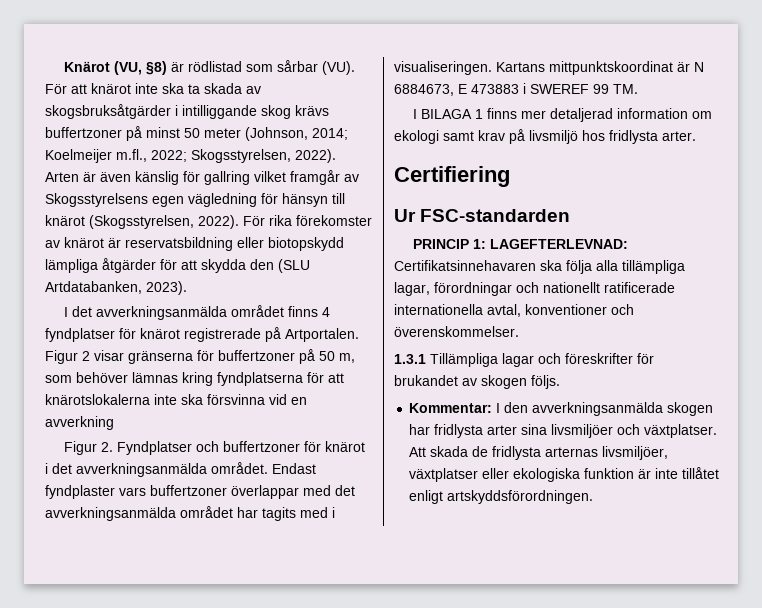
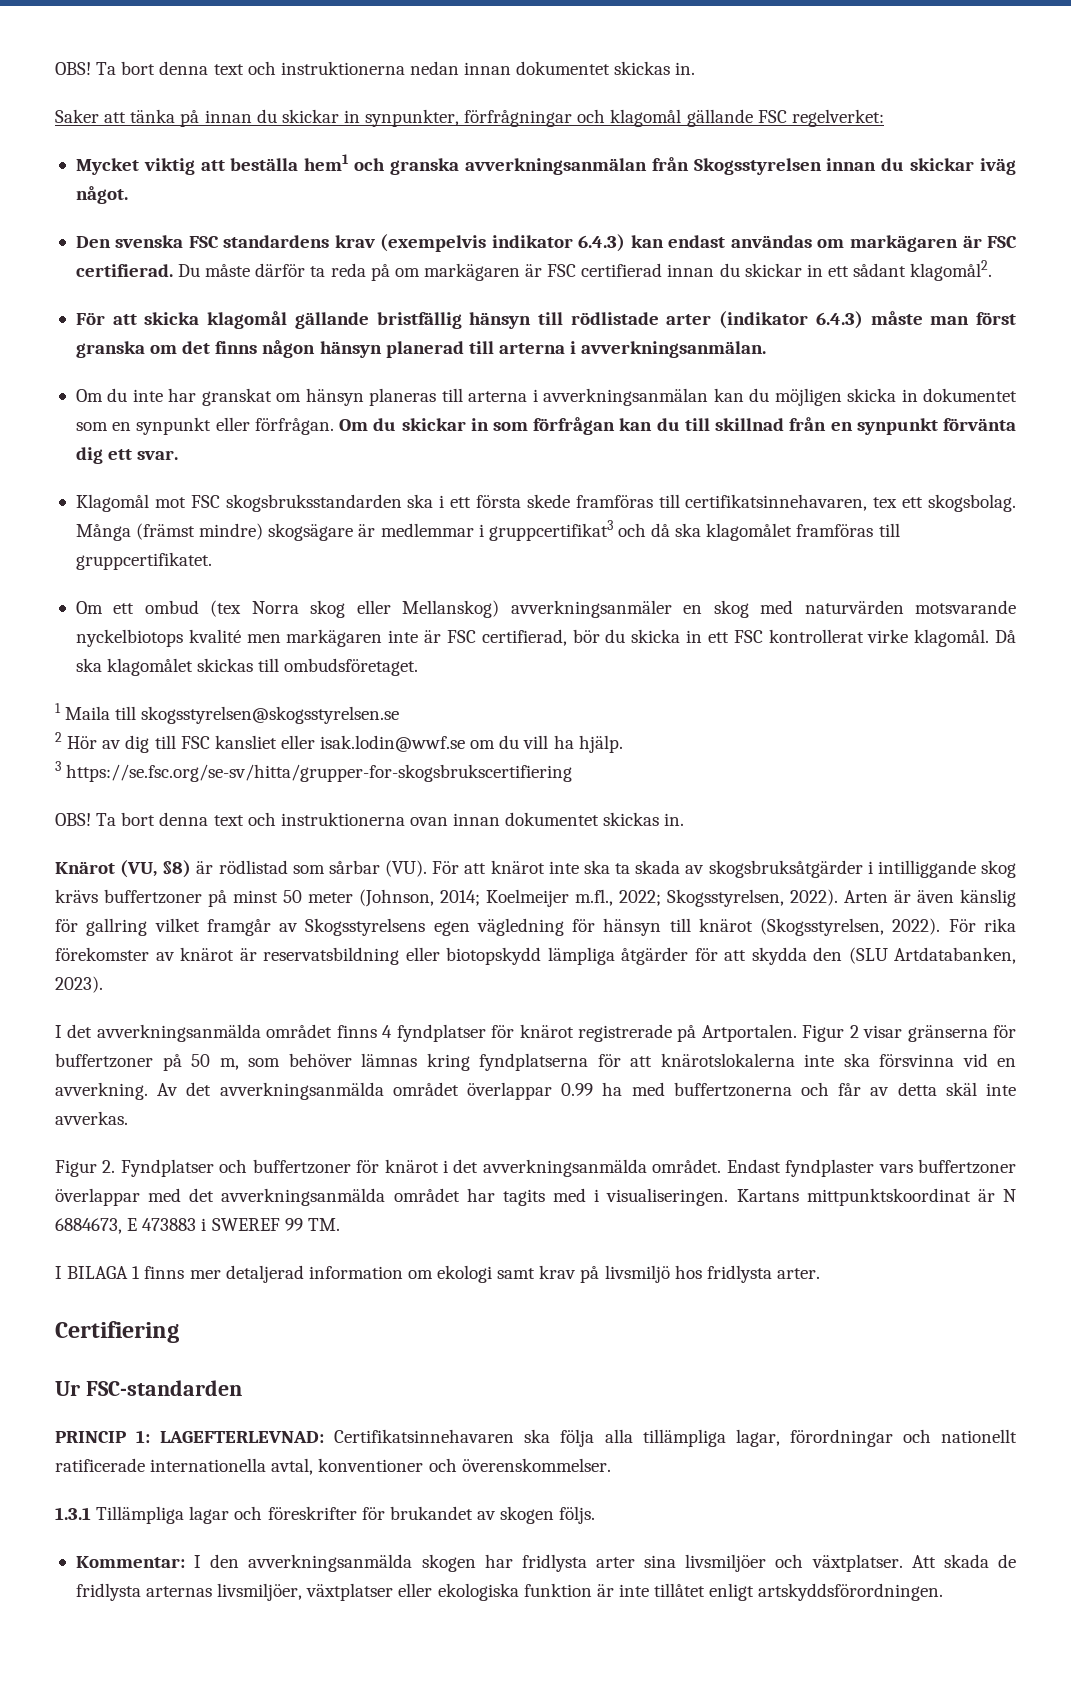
+ OBS! Ta bort denna text och instruktionerna nedan innan dokumentet skickas in.
+ Saker att tänka på innan du skickar in synpunkter, förfrågningar och klagomål gällande FSC regelverket:
+ Mycket viktig att beställa hem1 och granska avverkningsanmälan från Skogsstyrelsen innan du skickar iväg något.
+ Den svenska FSC standardens krav (exempelvis indikator 6.4.3) kan endast användas om markägaren är FSC certifierad. Du måste därför ta reda på om markägaren är FSC certifierad innan du skickar in ett sådant klagomål2.
+ För att skicka klagomål gällande bristfällig hänsyn till rödlistade arter (indikator 6.4.3) måste man först granska om det finns någon hänsyn planerad till arterna i avverkningsanmälan.
+ Om du inte har granskat om hänsyn planeras till arterna i avverkningsanmälan kan du möjligen skicka in dokumentet som en synpunkt eller förfrågan. Om du skickar in som förfrågan kan du till skillnad från en synpunkt förvänta dig ett svar.
+ Klagomål mot FSC skogsbruksstandarden ska i ett första skede framföras till certifikatsinnehavaren, tex ett skogsbolag. Många (främst mindre) skogsägare är medlemmar i gruppcertifikat3 och då ska klagomålet framföras till gruppcertifikatet.
+ Om ett ombud (tex Norra skog eller Mellanskog) avverkningsanmäler en skog med naturvärden motsvarande nyckelbiotops kvalité men markägaren inte är FSC certifierad, bör du skicka in ett FSC kontrollerat virke klagomål. Då ska klagomålet skickas till ombudsföretaget.
+ 1 Maila till skogsstyrelsen@skogsstyrelsen.se
+ 2 Hör av dig till FSC kansliet eller isak.lodin@wwf.se om du vill ha hjälp.
+ 3 https://se.fsc.org/se-sv/hitta/grupper-for-skogsbrukscertifiering
+ OBS! Ta bort denna text och instruktionerna ovan innan dokumentet skickas in.
- Figur 2 visar gränserna för buffertzoner på 50 m, som behöver lämnas kring fyndplatserna för att knärotslokalerna inte ska försvinna vid en avverkning
+ Figur 2 visar gränserna för buffertzoner på 50 m, som behöver lämnas kring fyndplatserna för att knärotslokalerna inte ska försvinna vid en avverkning. Av det avverkningsanmälda området överlappar 0.99 ha med buffertzonerna och får av detta skäl inte avverkas.

